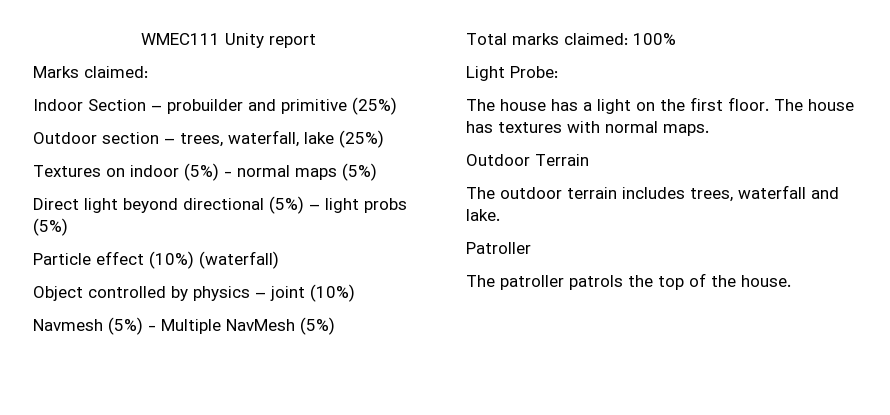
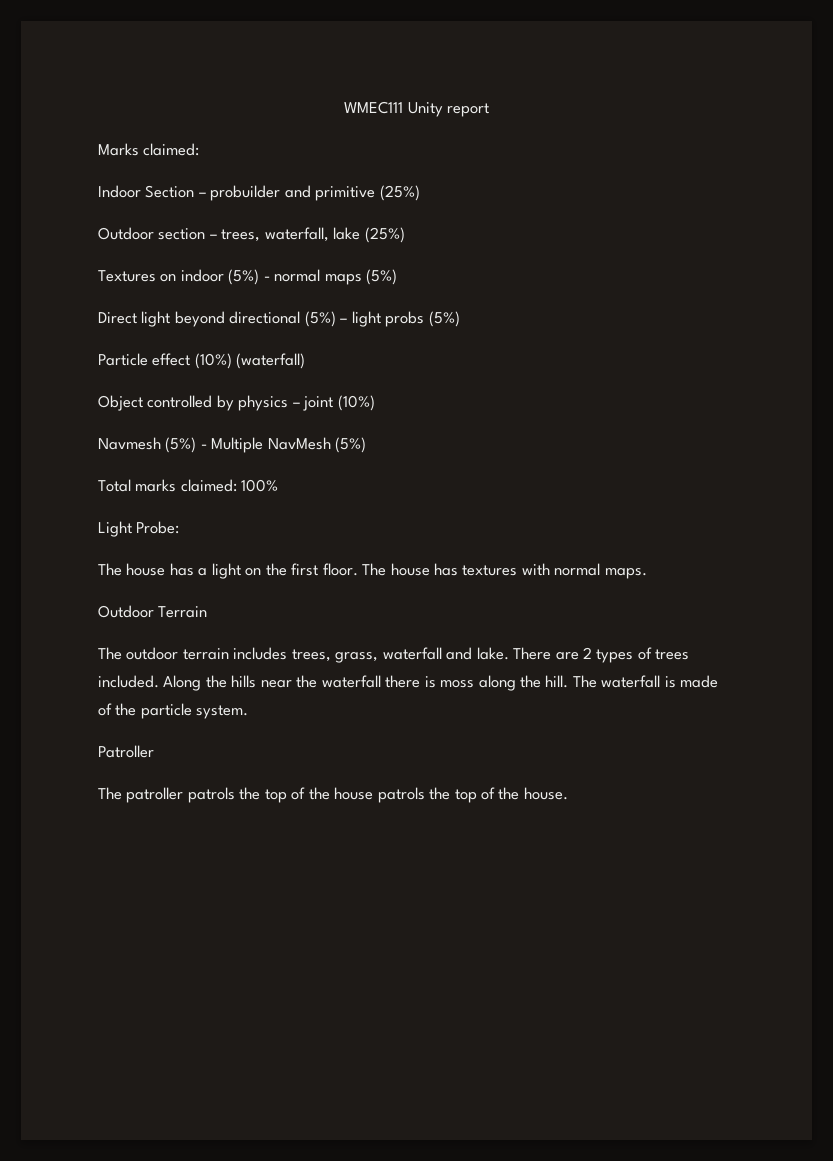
- The outdoor terrain includes trees, waterfall and lake.
+ The outdoor terrain includes trees, grass, waterfall and lake. There are 2 types of trees included. Along the hills near the waterfall there is moss along the hill. The waterfall is made of the particle system.
- The patroller patrols the top of the house.
+ The patroller patrols the top of the house patrols the top of the house.

